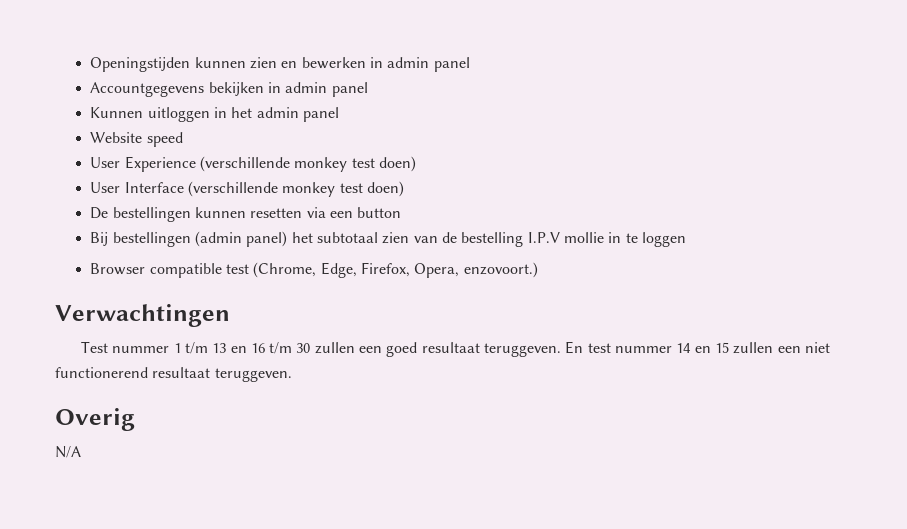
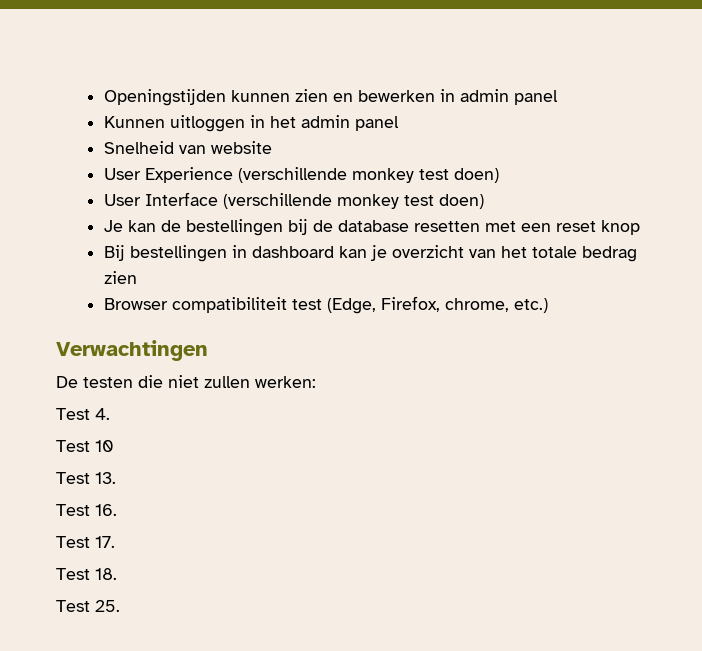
- Accountgegevens bekijken in admin panel
- Website speed
+ Snelheid van website
- De bestellingen kunnen resetten via een button
- Bij bestellingen (admin panel) het subtotaal zien van de bestelling I.P.V mollie in te loggen
- Browser compatible test (Chrome, Edge, Firefox, Opera, enzovoort.)
+ Je kan de bestellingen bij de database resetten met een reset knop
+ Bij bestellingen in dashboard kan je overzicht van het totale bedrag zien
+ Browser compatibiliteit test (Edge, Firefox, chrome, etc.)
  Verwachtingen
- Test nummer 1 t/m 13 en 16 t/m 30 zullen een goed resultaat teruggeven. En test nummer 14 en 15 zullen een niet functionerend resultaat teruggeven.
- Overig
- N/A
+ De testen die niet zullen werken:
+ Test 4.
+ Test 10
+ Test 13.
+ Test 16.
+ Test 17.
+ Test 18.
+ Test 25.

